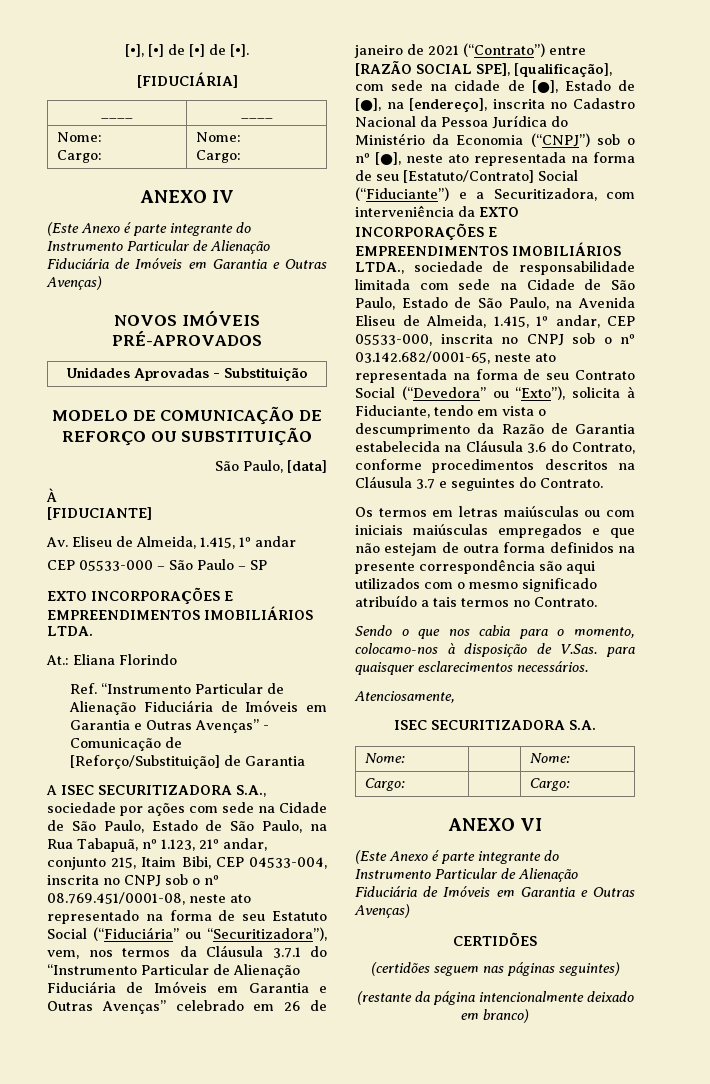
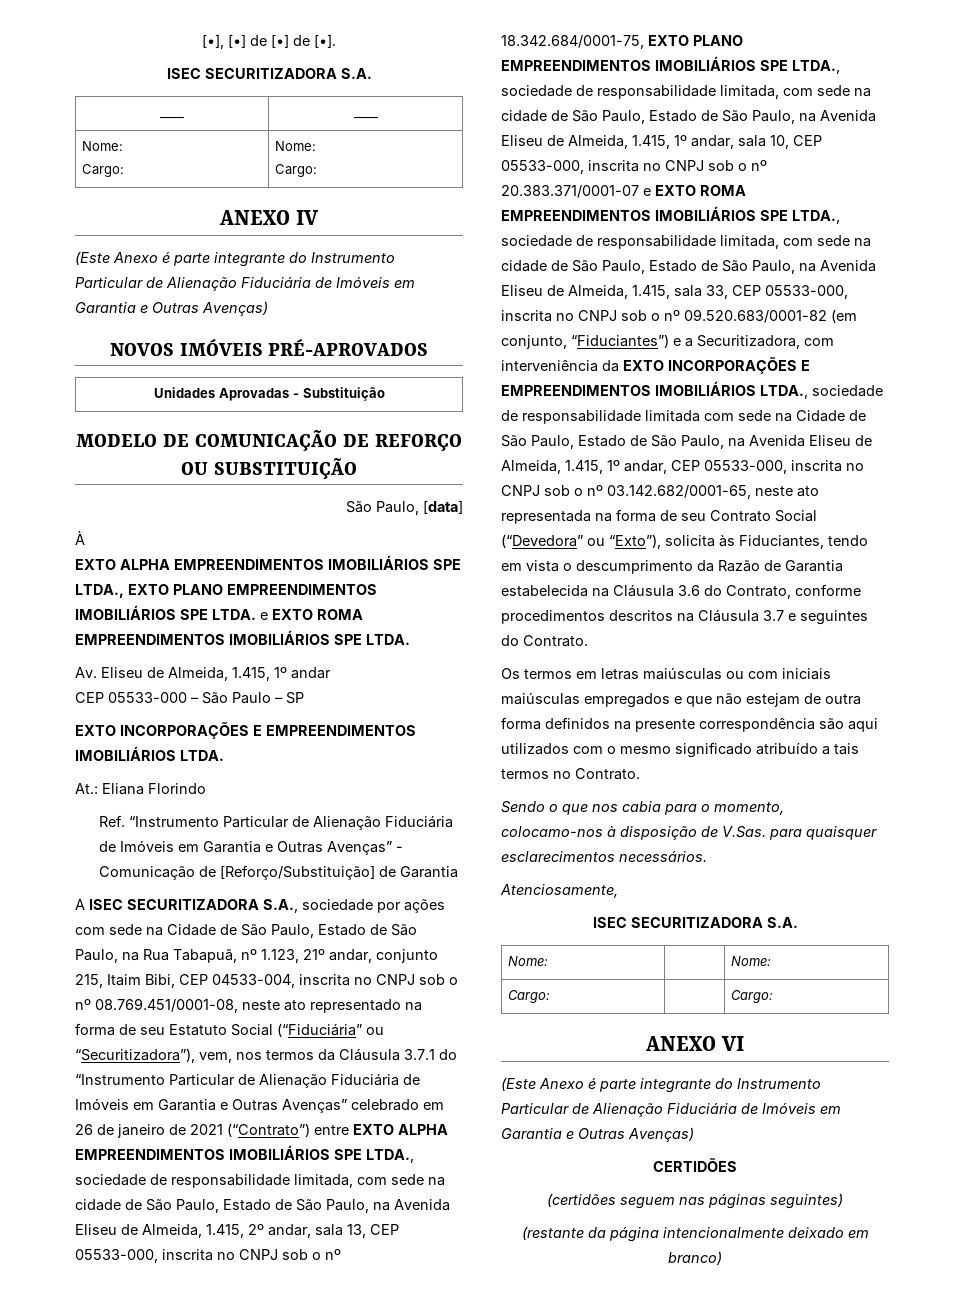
  [•], [•] de [•] de [•].
- [FIDUCIÁRIA]
+ ISEC SECURITIZADORA S.A.
- [FIDUCIANTE]
+ EXTO ALPHA EMPREENDIMENTOS IMOBILIÁRIOS SPE LTDA., EXTO PLANO EMPREENDIMENTOS IMOBILIÁRIOS SPE LTDA. e EXTO ROMA EMPREENDIMENTOS IMOBILIÁRIOS SPE LTDA.
- A ISEC SECURITIZADORA S.A., sociedade por ações com sede na Cidade de São Paulo, Estado de São Paulo, na Rua Tabapuã, nº 1.123, 21º andar, conjunto 215, Itaim Bibi, CEP 04533-004, inscrita no CNPJ sob o nº 08.769.451/0001-08, neste ato representado na forma de seu Estatuto Social (“Fiduciária” ou “Securitizadora”), vem, nos termos da Cláusula 3.7.1 do “Instrumento Particular de Alienação Fiduciária de Imóveis em Garantia e Outras Avenças” celebrado em 26 de janeiro de 2021 (“Contrato”) entre [RAZÃO SOCIAL SPE], [qualificação], com sede na cidade de [●], Estado de [●], na [endereço], inscrita no Cadastro Nacional da Pessoa Jurídica do Ministério da Economia (“CNPJ”) sob o nº [●], neste ato representada na forma de seu [Estatuto/Contrato] Social (“Fiduciante”) e a Securitizadora, com interveniência da EXTO INCORPORAÇÕES E EMPREENDIMENTOS IMOBILIÁRIOS LTDA., sociedade de responsabilidade limitada com sede na Cidade de São Paulo, Estado de São Paulo, na Avenida Eliseu de Almeida, 1.415, 1º andar, CEP 05533-000, inscrita no CNPJ sob o nº 03.142.682/0001-65, neste ato representada na forma de seu Contrato Social (“Devedora” ou “Exto”), solicita à Fiduciante, tendo em vista o descumprimento da Razão de Garantia estabelecida na Cláusula 3.6 do Contrato, conforme procedimentos descritos na Cláusula 3.7 e seguintes do Contrato.
+ A ISEC SECURITIZADORA S.A., sociedade por ações com sede na Cidade de São Paulo, Estado de São Paulo, na Rua Tabapuã, nº 1.123, 21º andar, conjunto 215, Itaim Bibi, CEP 04533-004, inscrita no CNPJ sob o nº 08.769.451/0001-08, neste ato representado na forma de seu Estatuto Social (“Fiduciária” ou “Securitizadora”), vem, nos termos da Cláusula 3.7.1 do “Instrumento Particular de Alienação Fiduciária de Imóveis em Garantia e Outras Avenças” celebrado em 26 de janeiro de 2021 (“Contrato”) entre EXTO ALPHA EMPREENDIMENTOS IMOBILIÁRIOS SPE LTDA., sociedade de responsabilidade limitada, com sede na cidade de São Paulo, Estado de São Paulo, na Avenida Eliseu de Almeida, 1.415, 2º andar, sala 13, CEP 05533-000, inscrita no CNPJ sob o nº 18.342.684/0001-75, EXTO PLANO EMPREENDIMENTOS IMOBILIÁRIOS SPE LTDA., sociedade de responsabilidade limitada, com sede na cidade de São Paulo, Estado de São Paulo, na Avenida Eliseu de Almeida, 1.415, 1º andar, sala 10, CEP 05533-000, inscrita no CNPJ sob o nº 20.383.371/0001-07 e EXTO ROMA EMPREENDIMENTOS IMOBILIÁRIOS SPE LTDA., sociedade de responsabilidade limitada, com sede na cidade de São Paulo, Estado de São Paulo, na Avenida Eliseu de Almeida, 1.415, sala 33, CEP 05533-000, inscrita no CNPJ sob o nº 09.520.683/0001-82 (em conjunto, “Fiduciantes”) e a Securitizadora, com interveniência da EXTO INCORPORAÇÕES E EMPREENDIMENTOS IMOBILIÁRIOS LTDA., sociedade de responsabilidade limitada com sede na Cidade de São Paulo, Estado de São Paulo, na Avenida Eliseu de Almeida, 1.415, 1º andar, CEP 05533-000, inscrita no CNPJ sob o nº 03.142.682/0001-65, neste ato representada na forma de seu Contrato Social (“Devedora” ou “Exto”), solicita às Fiduciantes, tendo em vista o descumprimento da Razão de Garantia estabelecida na Cláusula 3.6 do Contrato, conforme procedimentos descritos na Cláusula 3.7 e seguintes do Contrato.

